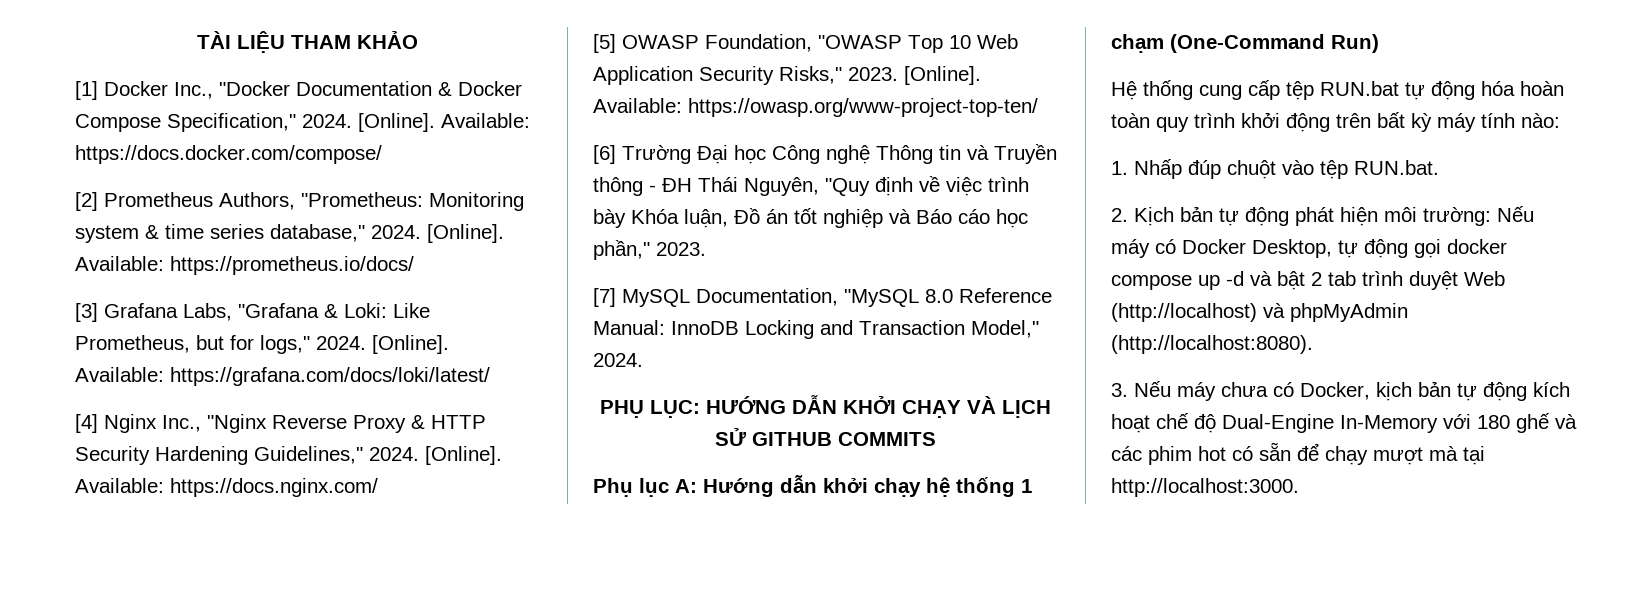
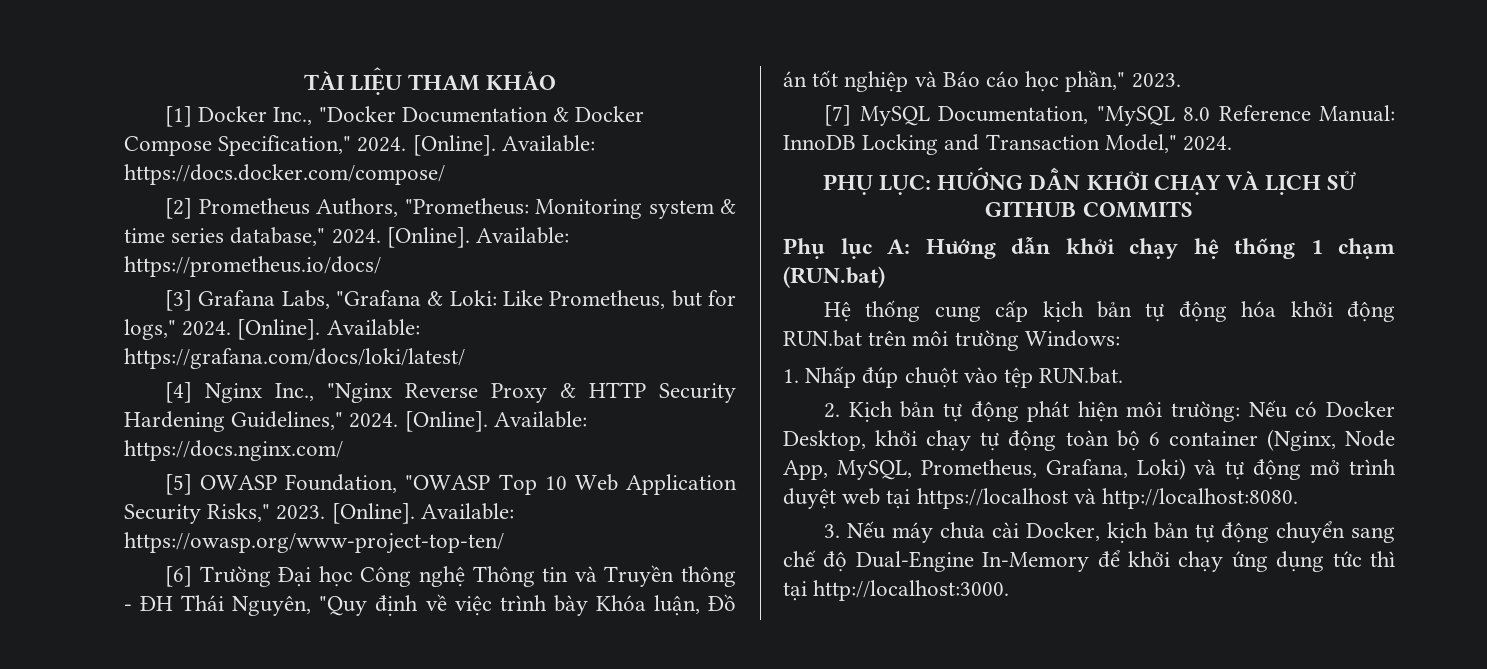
- Phụ lục A: Hướng dẫn khởi chạy hệ thống 1 chạm (One-Command Run)
+ Phụ lục A: Hướng dẫn khởi chạy hệ thống 1 chạm (RUN.bat)
- Hệ thống cung cấp tệp RUN.bat tự động hóa hoàn toàn quy trình khởi động trên bất kỳ máy tính nào:
+ Hệ thống cung cấp kịch bản tự động hóa khởi động RUN.bat trên môi trường Windows:
- 2. Kịch bản tự động phát hiện môi trường: Nếu máy có Docker Desktop, tự động gọi docker compose up -d và bật 2 tab trình duyệt Web (http://localhost) và phpMyAdmin (http://localhost:8080).
+ 2. Kịch bản tự động phát hiện môi trường: Nếu có Docker Desktop, khởi chạy tự động toàn bộ 6 container (Nginx, Node App, MySQL, Prometheus, Grafana, Loki) và tự động mở trình duyệt web tại https://localhost và http://localhost:8080.
- 3. Nếu máy chưa có Docker, kịch bản tự động kích hoạt chế độ Dual-Engine In-Memory với 180 ghế và các phim hot có sẵn để chạy mượt mà tại http://localhost:3000.
+ 3. Nếu máy chưa cài Docker, kịch bản tự động chuyển sang chế độ Dual-Engine In-Memory để khởi chạy ứng dụng tức thì tại http://localhost:3000.

